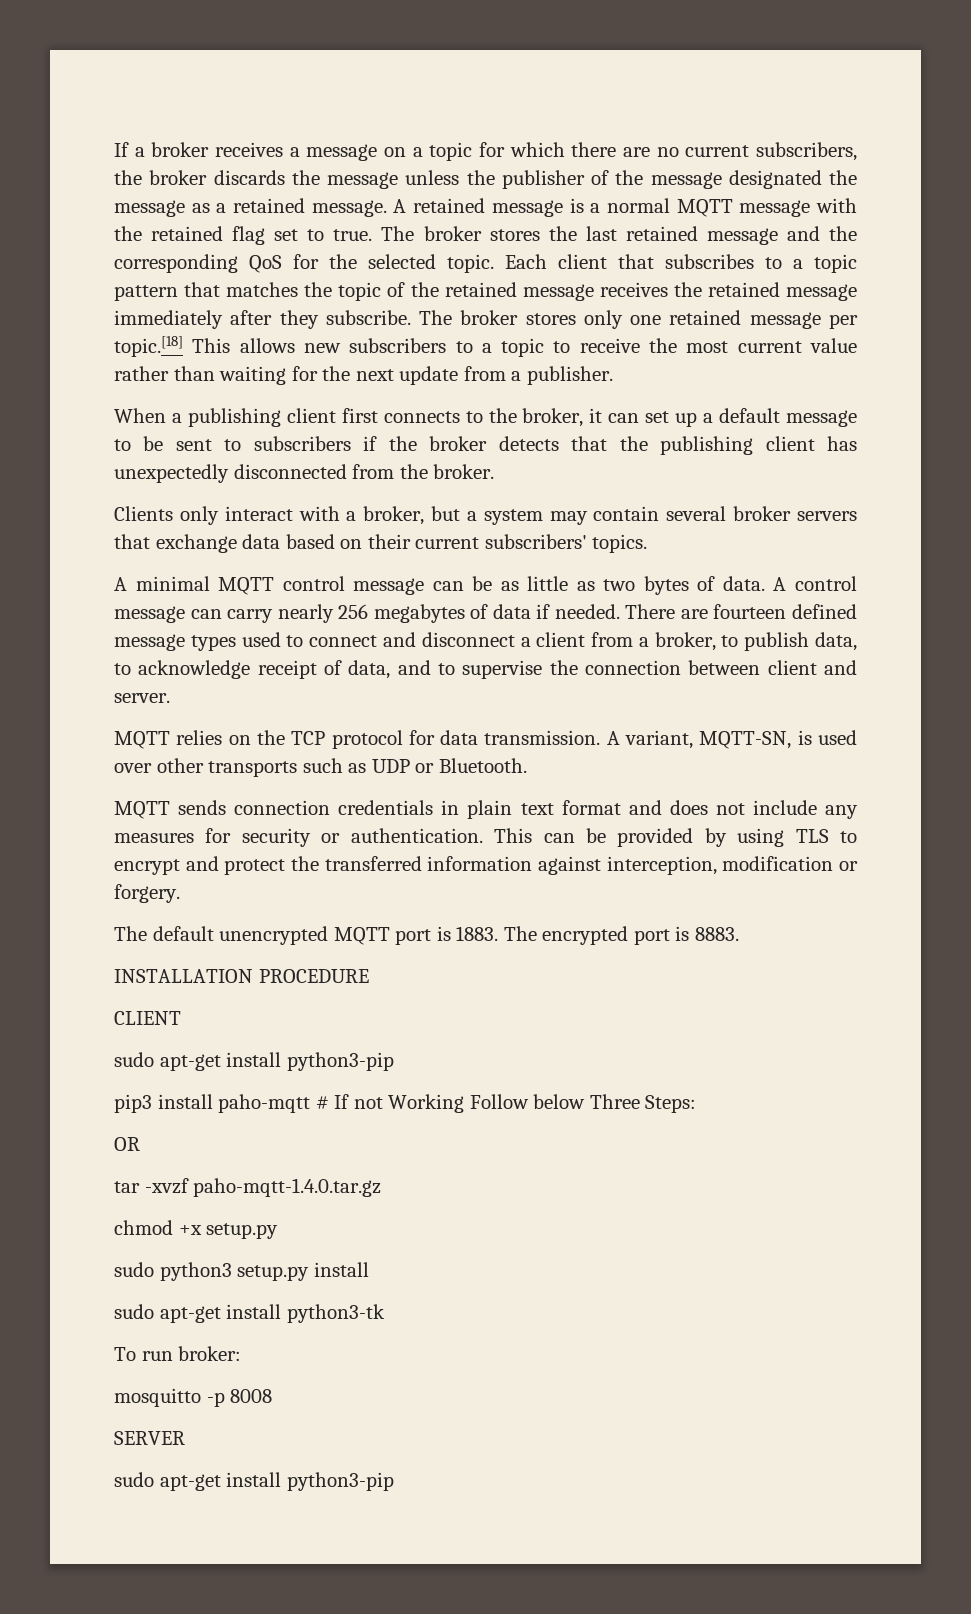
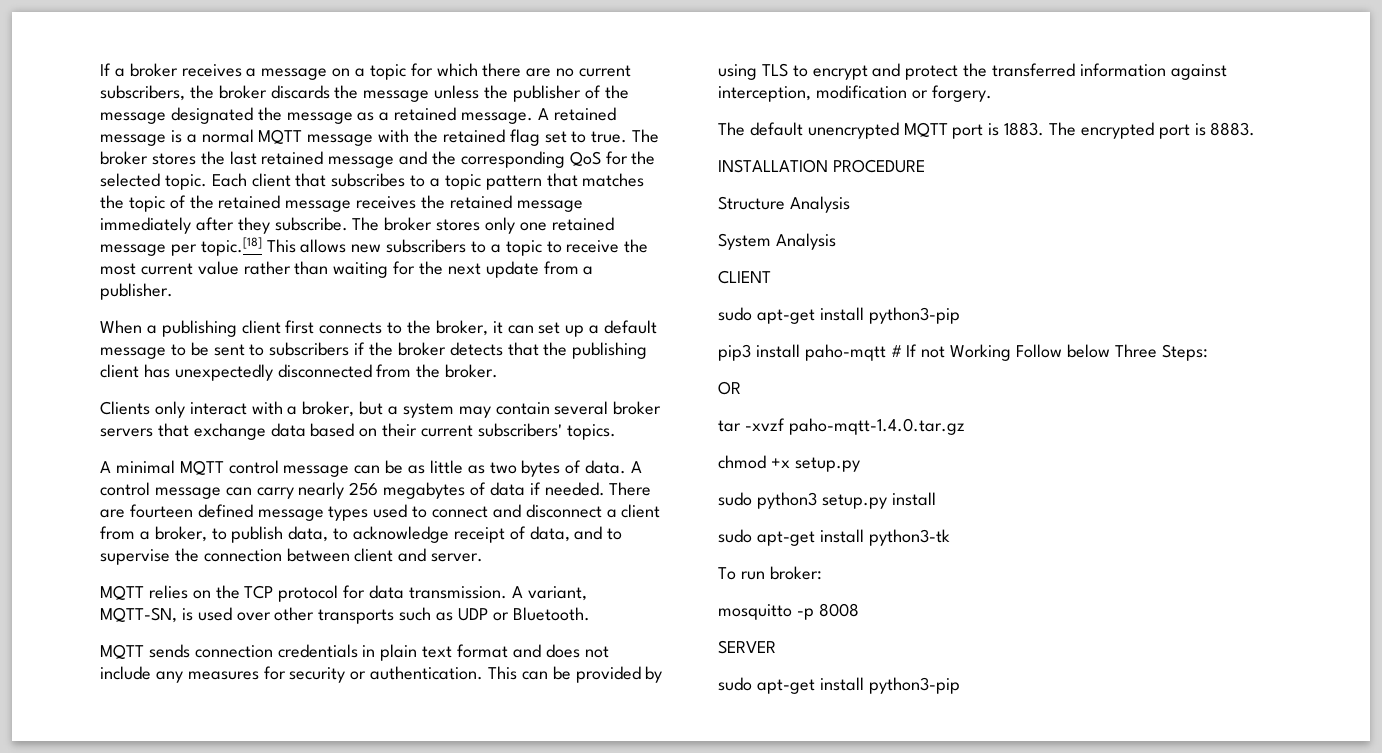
+ Structure Analysis
+ System Analysis

